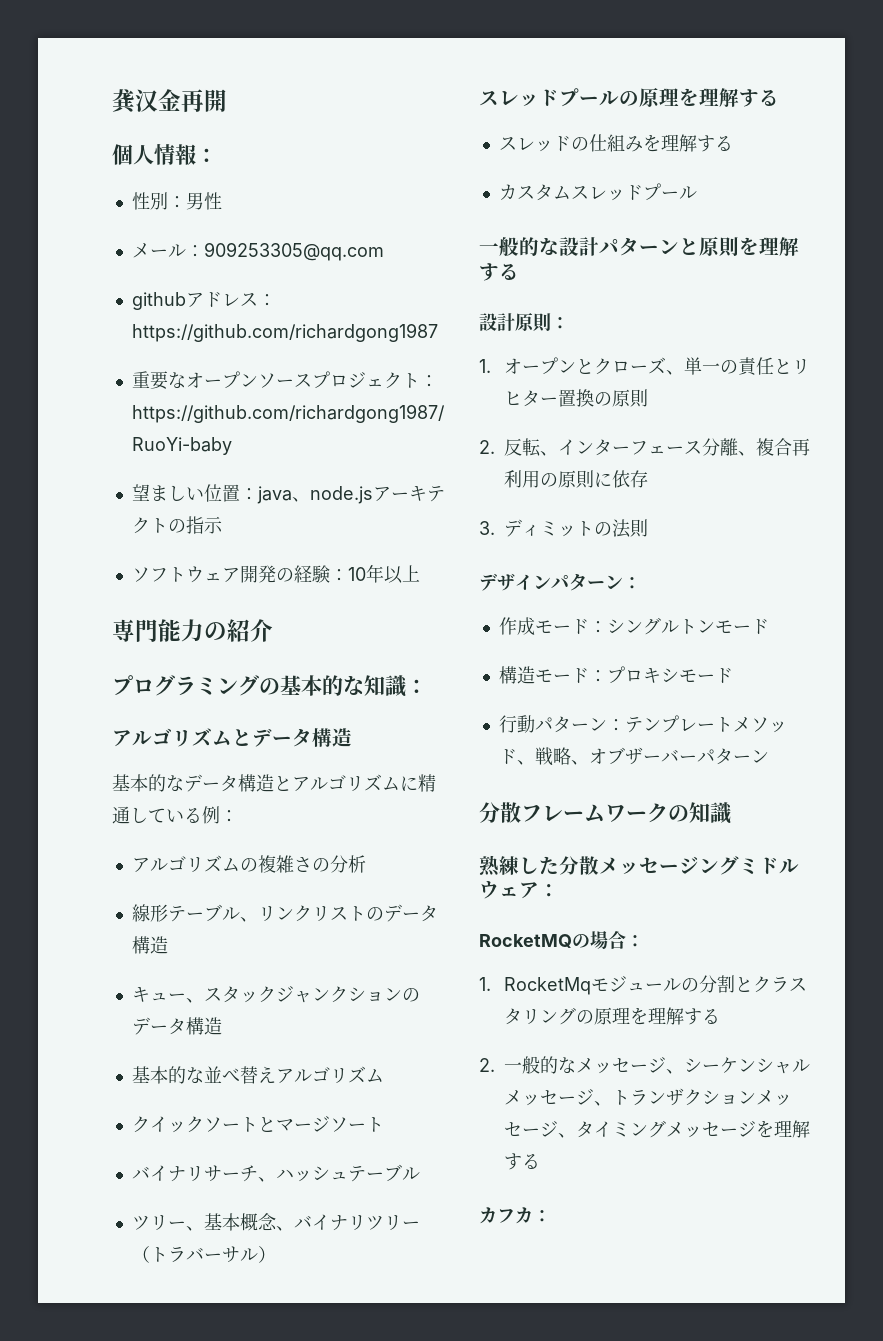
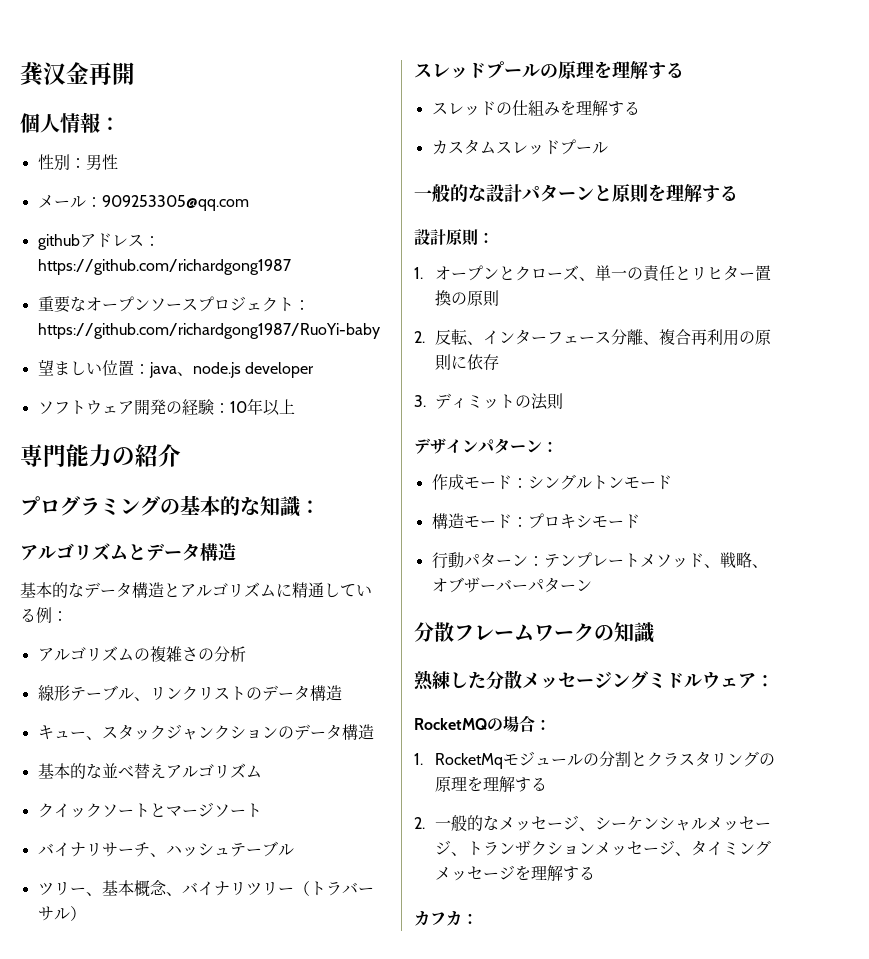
- 望ましい位置：java、node.jsアーキテクトの指示
+ 望ましい位置：java、node.js developer

